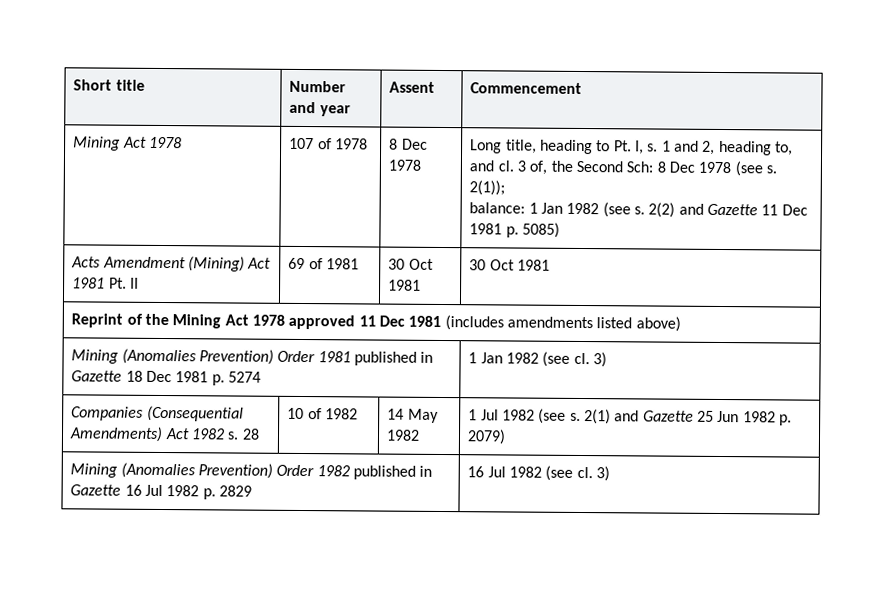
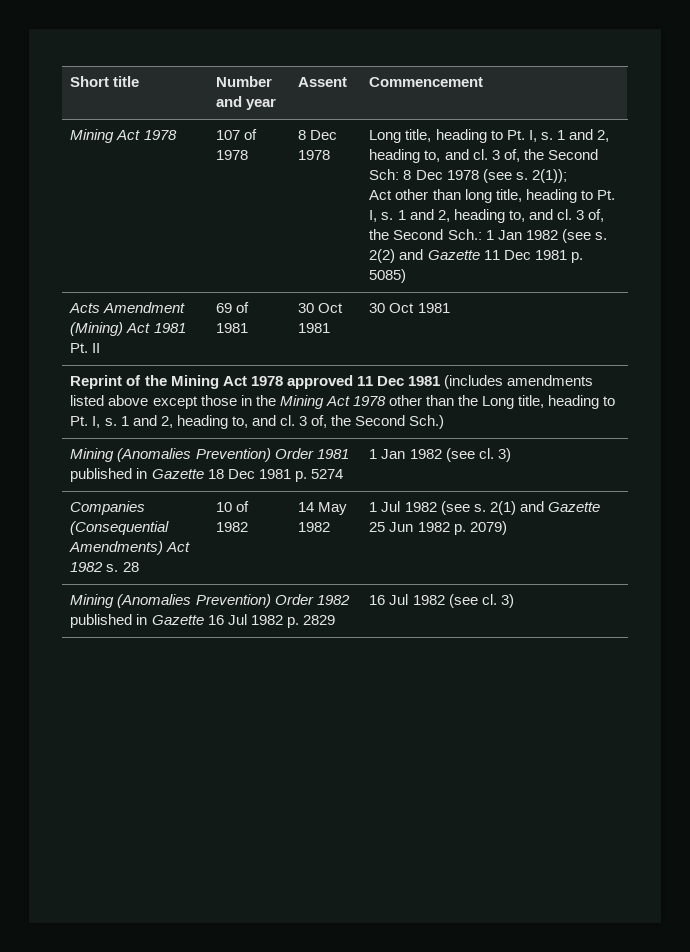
- balance: 1 Jan 1982 (see s.
+ Act other than long title, heading to Pt. I, s. 1 and 2, heading to, and cl. 3 of, the Second Sch.: 1 Jan 1982 (see s.
- Reprint of the Mining Act 1978 approved 11 Dec 1981 (includes amendments listed above)
+ Reprint of the Mining Act 1978 approved 11 Dec 1981 (includes amendments listed above except those in the Mining Act 1978 other than the Long title, heading to Pt. I, s. 1 and 2, heading to, and cl. 3 of, the Second Sch.)

